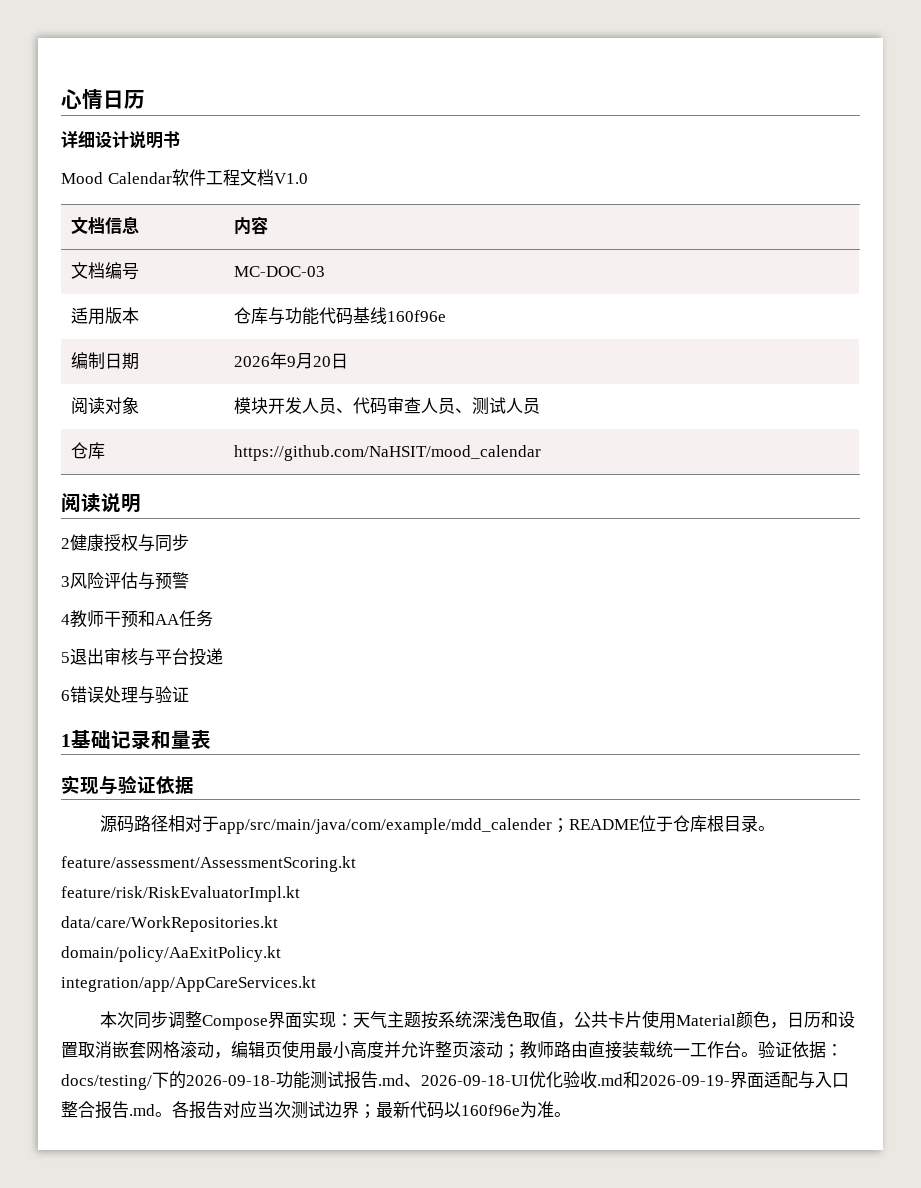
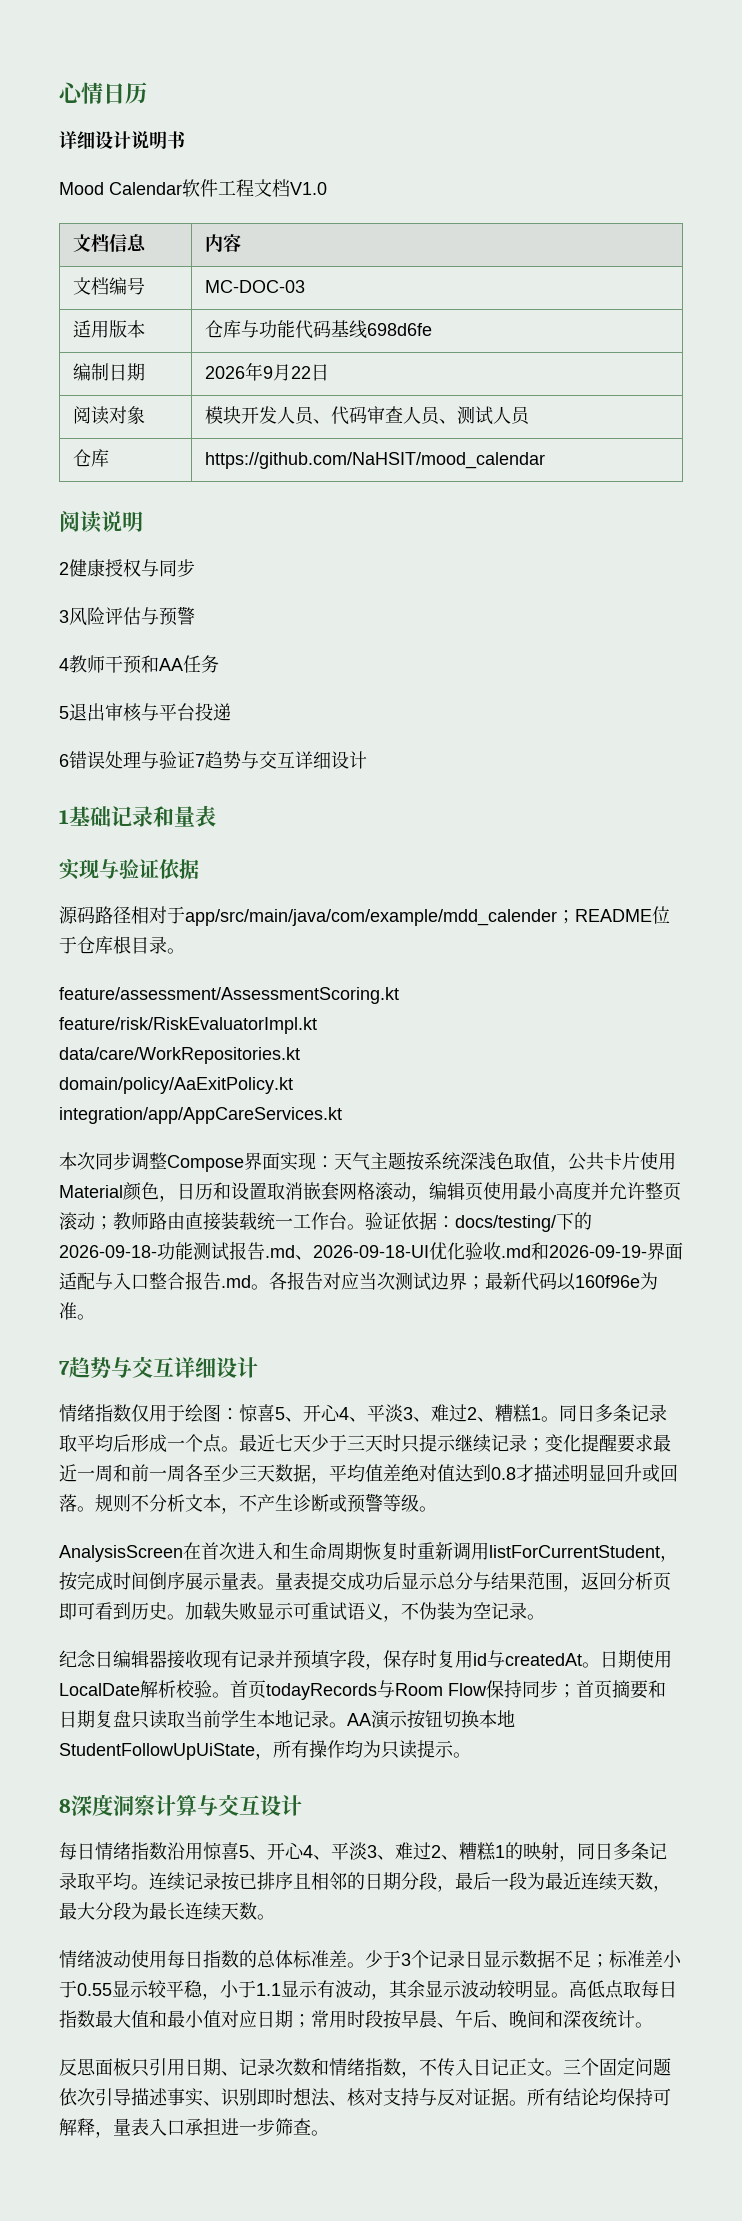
- 适用版本 | 仓库与功能代码基线160f96e
+ 适用版本 | 仓库与功能代码基线698d6fe
- 编制日期 | 2026年9月20日
+ 编制日期 | 2026年9月22日
- 6错误处理与验证
+ 6错误处理与验证7趋势与交互详细设计
  各报告对应当次测试边界；最新代码以160f96e为准。
+ 7趋势与交互详细设计
+ 情绪指数仅用于绘图：惊喜5、开心4、平淡3、难过2、糟糕1。同日多条记录取平均后形成一个点。最近七天少于三天时只提示继续记录；变化提醒要求最近一周和前一周各至少三天数据，平均值差绝对值达到0.8才描述明显回升或回落。规则不分析文本，不产生诊断或预警等级。
+ AnalysisScreen在首次进入和生命周期恢复时重新调用listForCurrentStudent，按完成时间倒序展示量表。量表提交成功后显示总分与结果范围，返回分析页即可看到历史。加载失败显示可重试语义，不伪装为空记录。
+ 纪念日编辑器接收现有记录并预填字段，保存时复用id与createdAt。日期使用LocalDate解析校验。首页todayRecords与Room Flow保持同步；首页摘要和日期复盘只读取当前学生本地记录。AA演示按钮切换本地StudentFollowUpUiState，所有操作均为只读提示。
+ 8深度洞察计算与交互设计
+ 每日情绪指数沿用惊喜5、开心4、平淡3、难过2、糟糕1的映射，同日多条记录取平均。连续记录按已排序且相邻的日期分段，最后一段为最近连续天数，最大分段为最长连续天数。
+ 情绪波动使用每日指数的总体标准差。少于3个记录日显示数据不足；标准差小于0.55显示较平稳，小于1.1显示有波动，其余显示波动较明显。高低点取每日指数最大值和最小值对应日期；常用时段按早晨、午后、晚间和深夜统计。
+ 反思面板只引用日期、记录次数和情绪指数，不传入日记正文。三个固定问题依次引导描述事实、识别即时想法、核对支持与反对证据。所有结论均保持可解释，量表入口承担进一步筛查。

